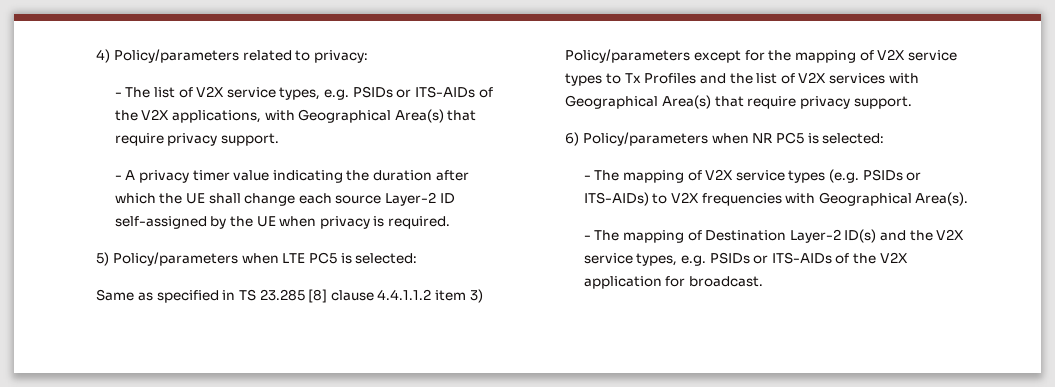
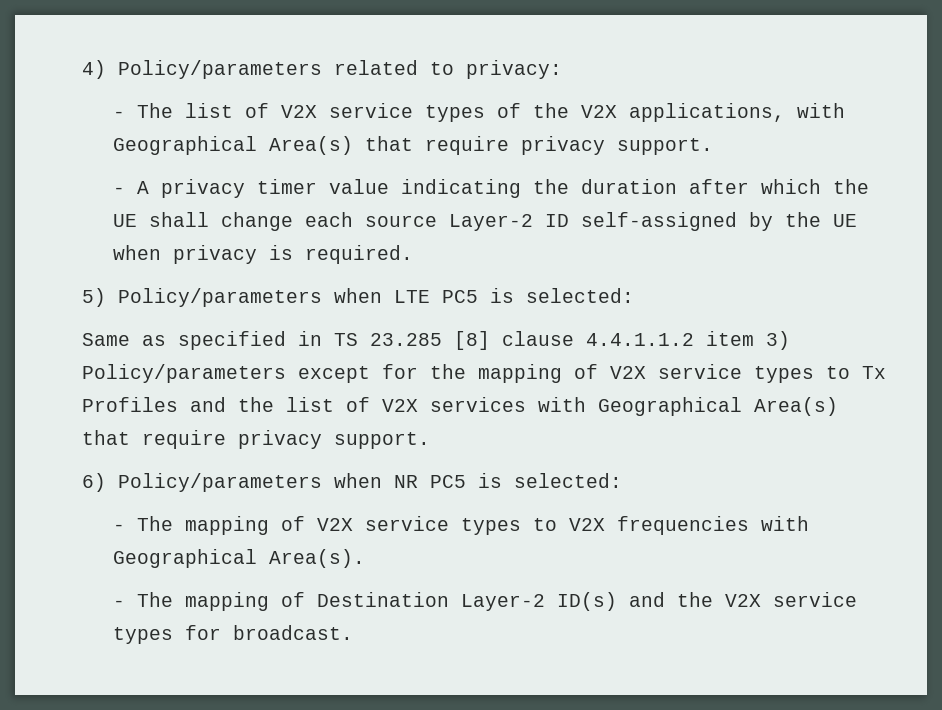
- - The list of V2X service types, e.g. PSIDs or ITS-AIDs of the V2X applications, with Geographical Area(s) that require privacy support.
+ - The list of V2X service types of the V2X applications, with Geographical Area(s) that require privacy support.
- - The mapping of V2X service types (e.g. PSIDs or ITS-AIDs) to V2X frequencies with Geographical Area(s).
+ - The mapping of V2X service types to V2X frequencies with Geographical Area(s).
- - The mapping of Destination Layer-2 ID(s) and the V2X service types, e.g. PSIDs or ITS-AIDs of the V2X application for broadcast.
+ - The mapping of Destination Layer-2 ID(s) and the V2X service types for broadcast.

